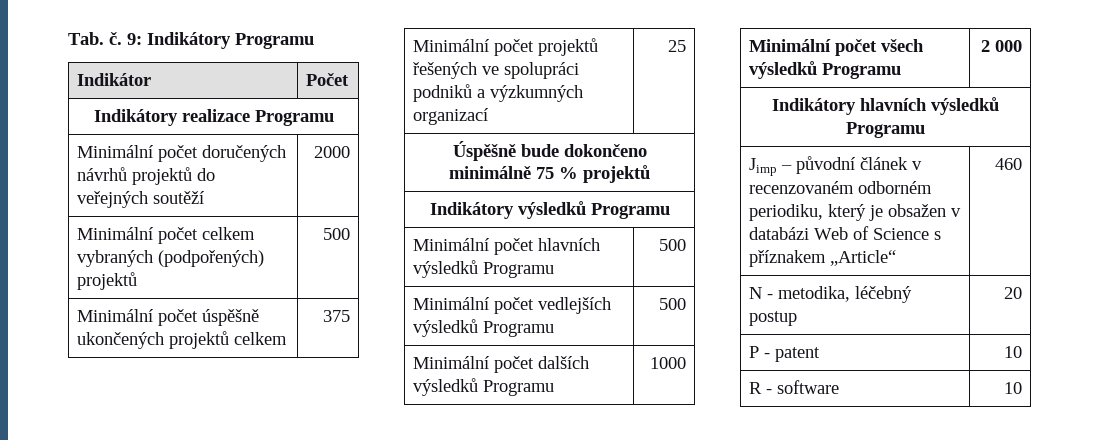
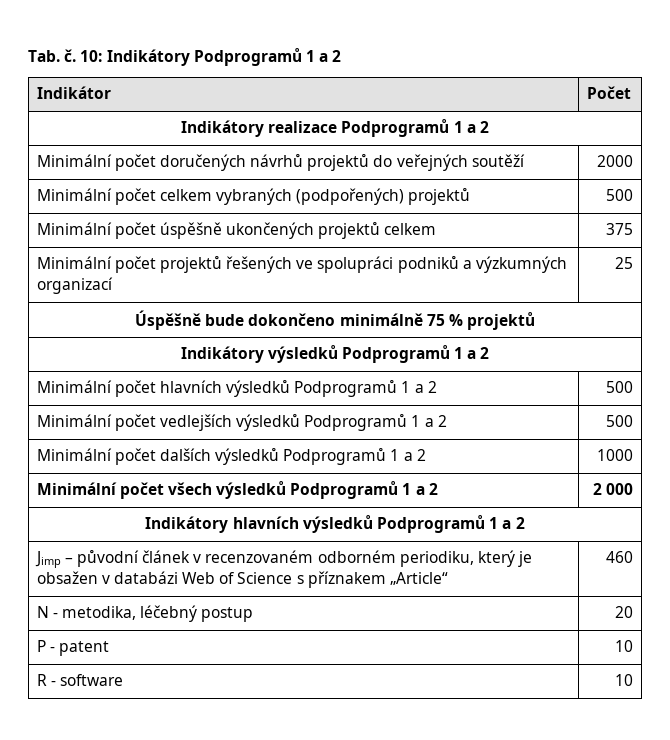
- 9: Indikátory Programu
+ 10: Indikátory Podprogramů 1 a 2
- Indikátory realizace Programu
+ Indikátory realizace Podprogramů 1 a 2
- Indikátory výsledků Programu
+ Indikátory výsledků Podprogramů 1 a 2
- Minimální počet hlavních výsledků Programu | 500
+ Minimální počet hlavních výsledků Podprogramů 1 a 2 | 500
- Minimální počet vedlejších výsledků Programu | 500
+ Minimální počet vedlejších výsledků Podprogramů 1 a 2 | 500
- Minimální počet dalších výsledků Programu | 1000
+ Minimální počet dalších výsledků Podprogramů 1 a 2 | 1000
- Minimální počet všech výsledků Programu | 2 000
+ Minimální počet všech výsledků Podprogramů 1 a 2 | 2 000
- Indikátory hlavních výsledků Programu
+ Indikátory hlavních výsledků Podprogramů 1 a 2

